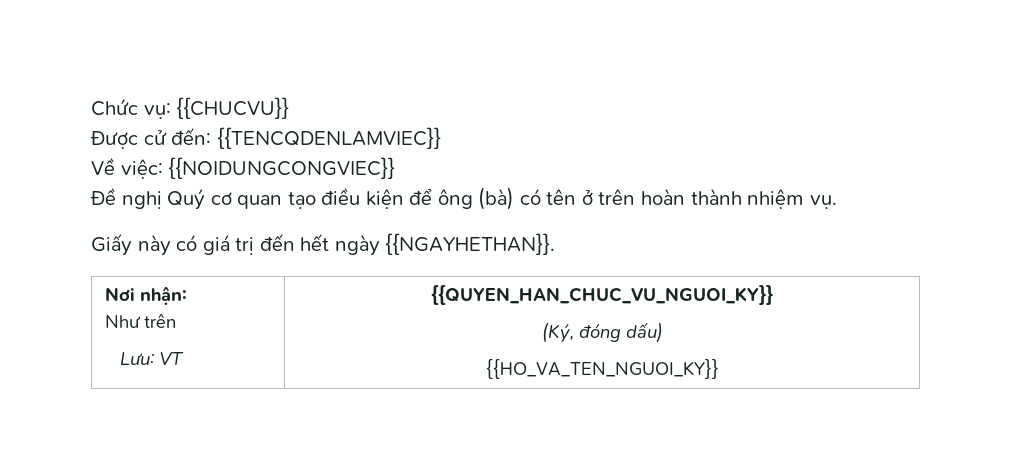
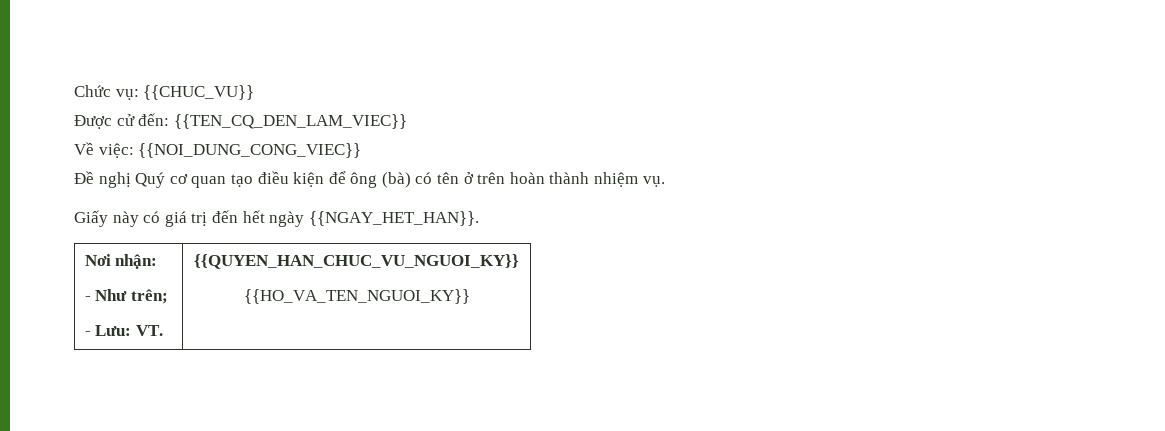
- Chức vụ: {{CHUCVU}}
+ Chức vụ: {{CHUC_VU}}
- Được cử đến: {{TENCQDENLAMVIEC}}
+ Được cử đến: {{TEN_CQ_DEN_LAM_VIEC}}
- Về việc: {{NOIDUNGCONGVIEC}}
+ Về việc: {{NOI_DUNG_CONG_VIEC}}
- Giấy này có giá trị đến hết ngày {{NGAYHETHAN}}.
+ Giấy này có giá trị đến hết ngày {{NGAY_HET_HAN}}.
  Nơi nhận:
- Như trên
- Lưu: VT | {{QUYEN_HAN_CHUC_VU_NGUOI_KY}}
- (Ký, đóng dấu)
+ - Như trên;
+ - Lưu: VT. | {{QUYEN_HAN_CHUC_VU_NGUOI_KY}}

